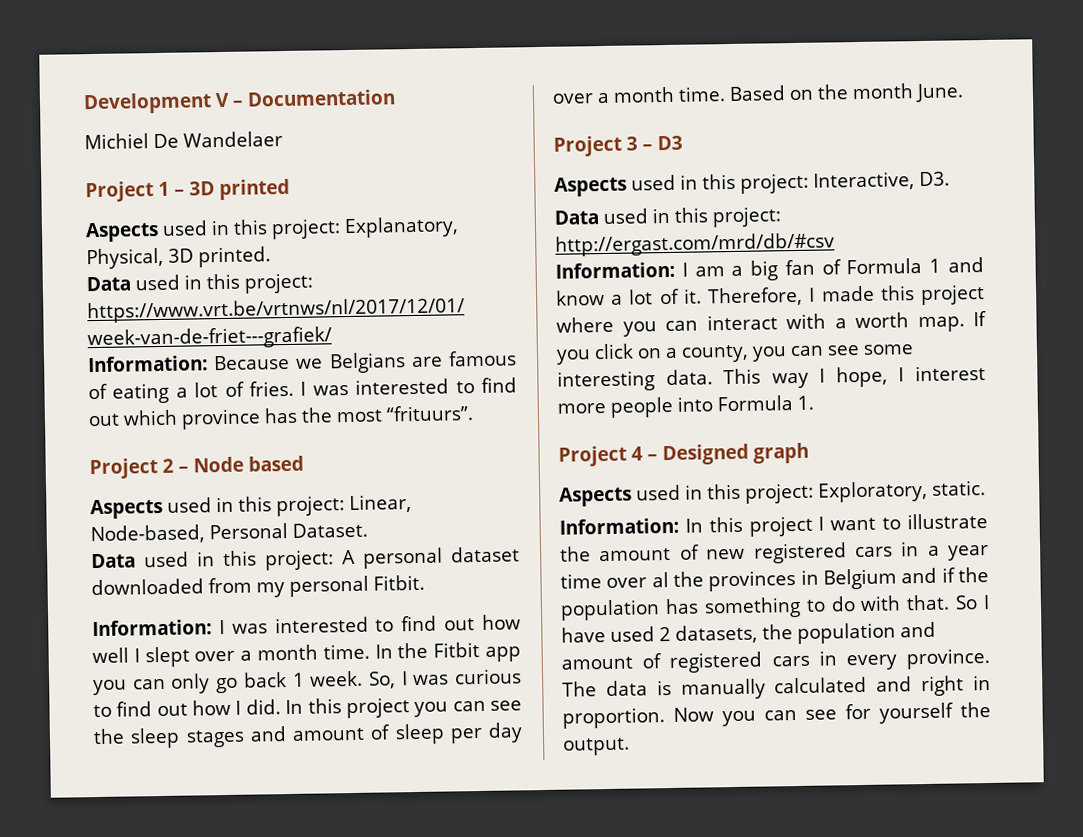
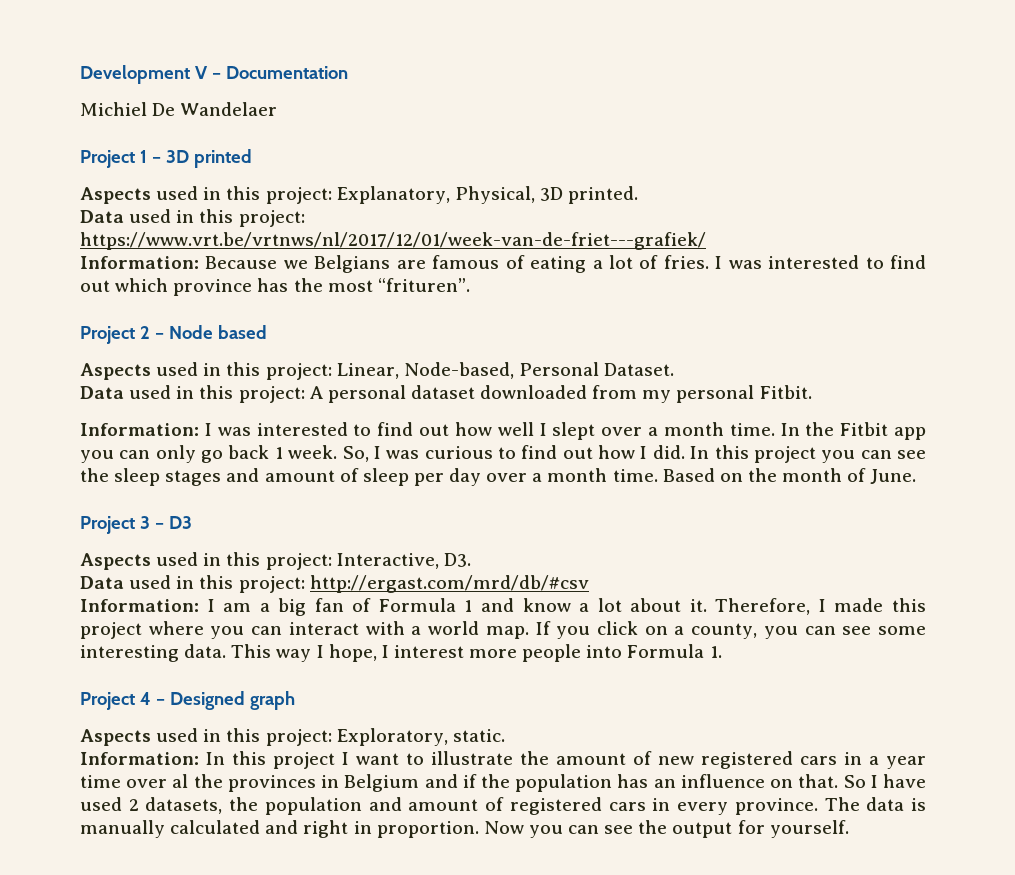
- I was interested to find out which province has the most “frituurs”.
+ I was interested to find out which province has the most “frituren”.
- Based on the month June.
+ Based on the month of June.
- Information: I am a big fan of Formula 1 and know a lot of it.
+ Information: I am a big fan of Formula 1 and know a lot about it.
- Therefore, I made this project where you can interact with a worth map.
+ Therefore, I made this project where you can interact with a world map.
- Information: In this project I want to illustrate the amount of new registered cars in a year time over al the provinces in Belgium and if the population has something to do with that.
+ Information: In this project I want to illustrate the amount of new registered cars in a year time over al the provinces in Belgium and if the population has an influence on that.
- Now you can see for yourself the output.
+ Now you can see the output for yourself.

